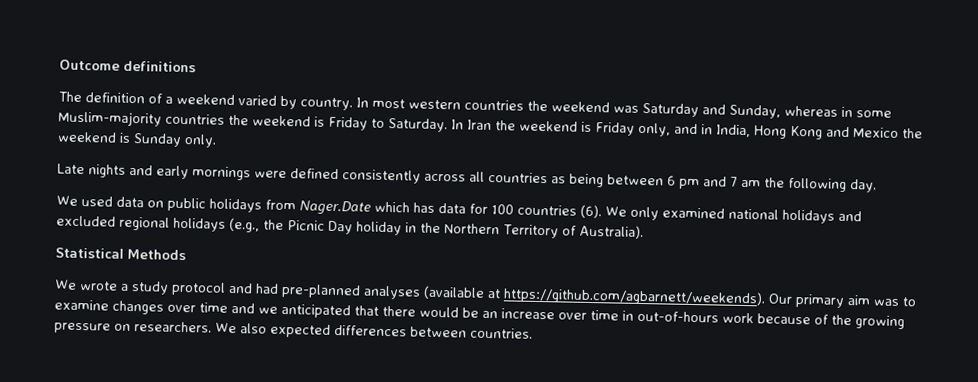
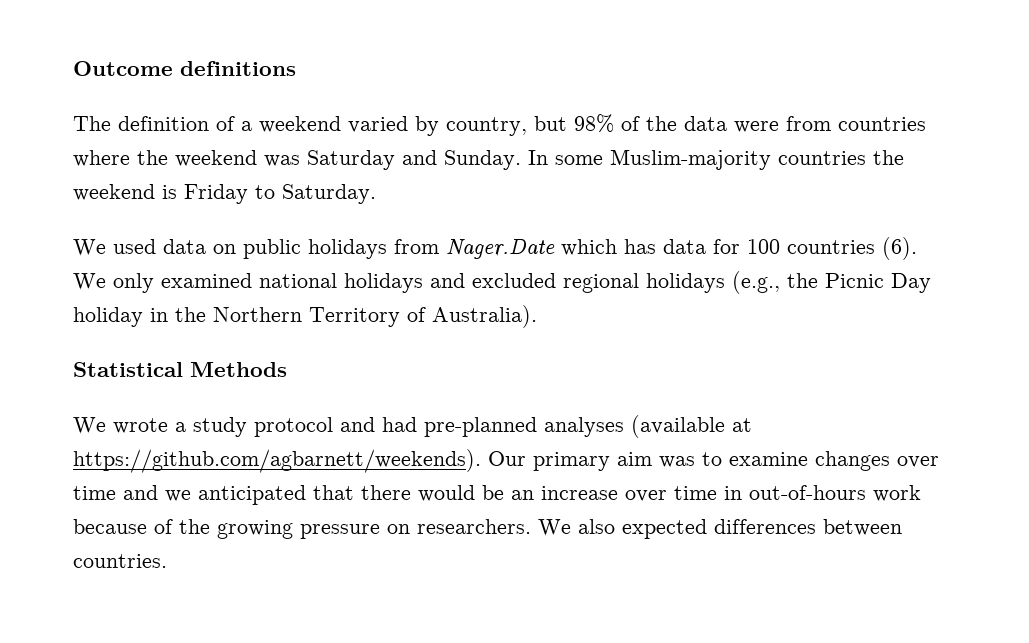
- The definition of a weekend varied by country. In most western countries the weekend was Saturday and Sunday, whereas in some Muslim-majority countries the weekend is Friday to Saturday. In Iran the weekend is Friday only, and in India, Hong Kong and Mexico the weekend is Sunday only.
- Late nights and early mornings were defined consistently across all countries as being between 6 pm and 7 am the following day.
+ The definition of a weekend varied by country, but 98% of the data were from countries where the weekend was Saturday and Sunday. In some Muslim-majority countries the weekend is Friday to Saturday.

